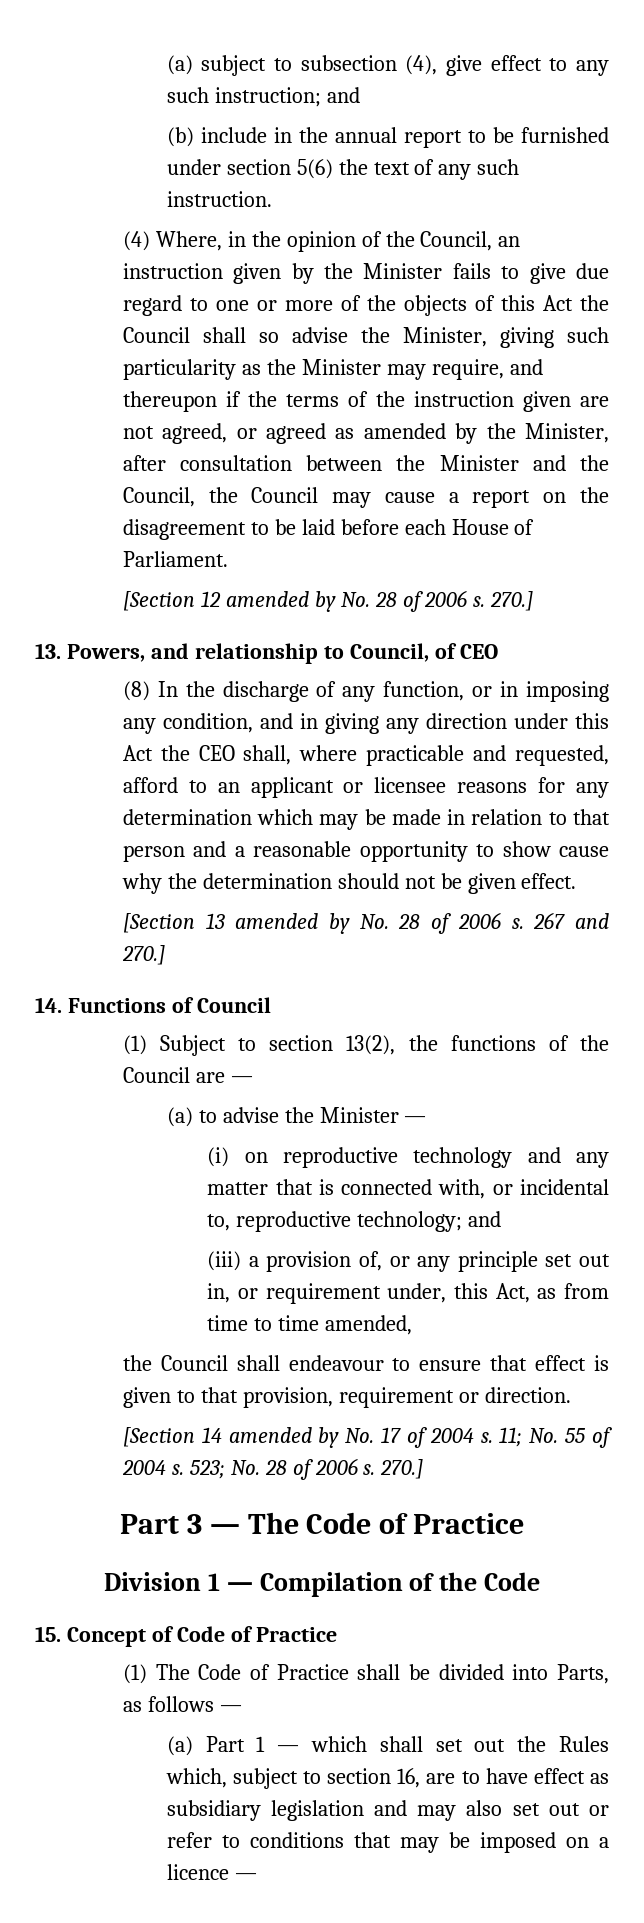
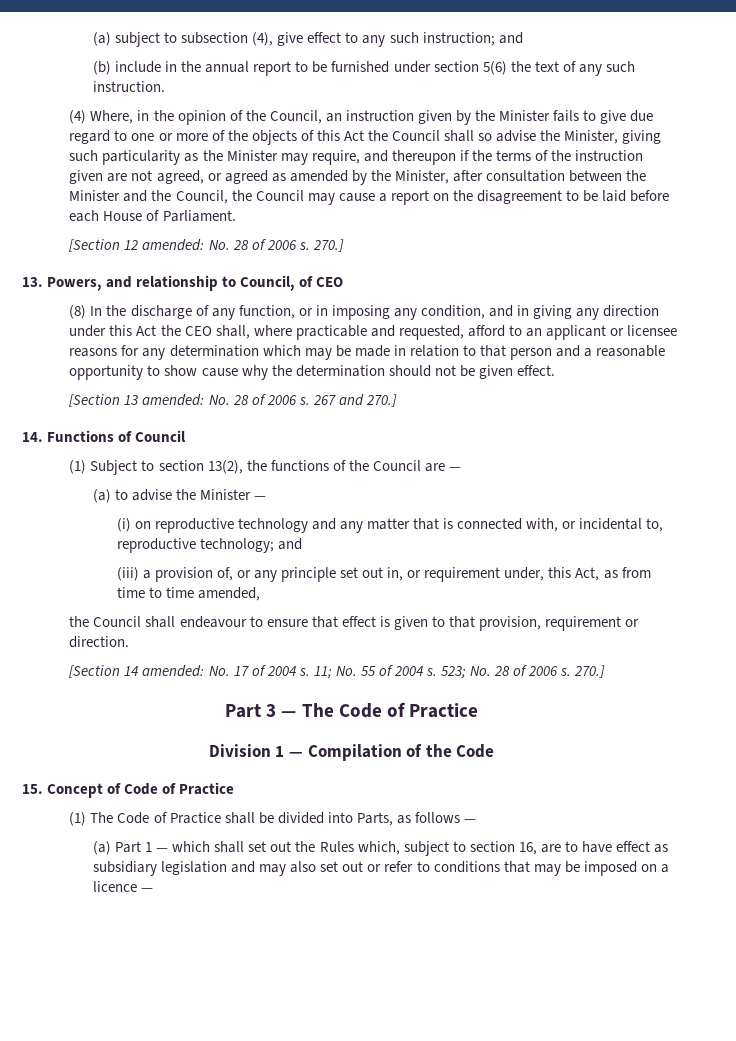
- [Section 12 amended by No. 28 of 2006 s.
+ [Section 12 amended: No. 28 of 2006 s.
- [Section 13 amended by No. 28 of 2006 s.
+ [Section 13 amended: No. 28 of 2006 s.
- [Section 14 amended by No. 17 of 2004 s.
+ [Section 14 amended: No. 17 of 2004 s.

